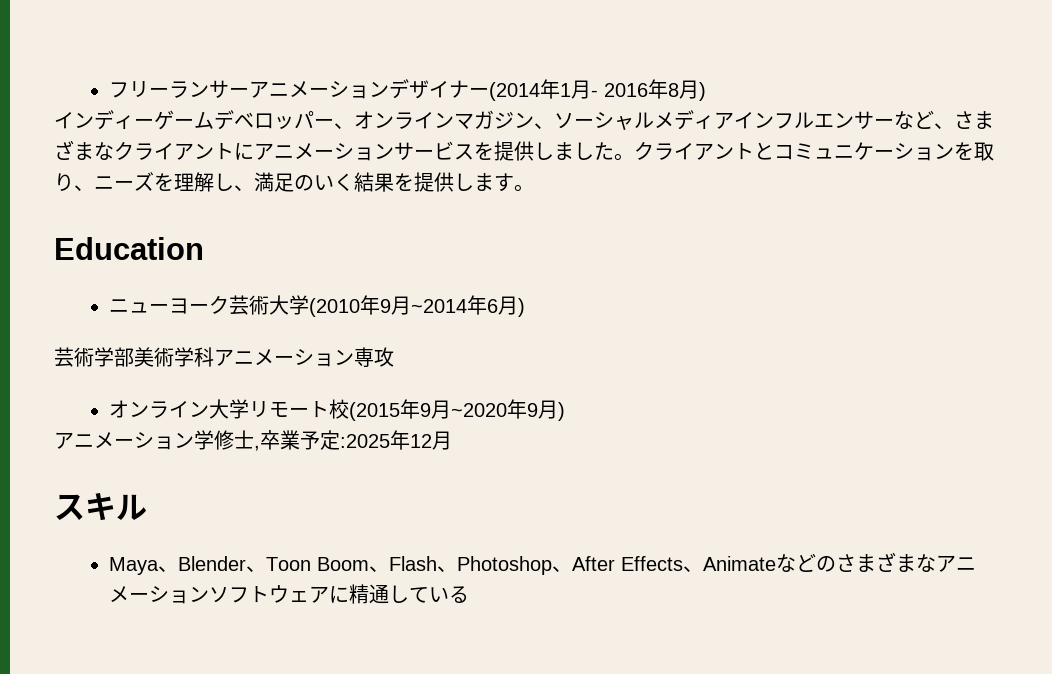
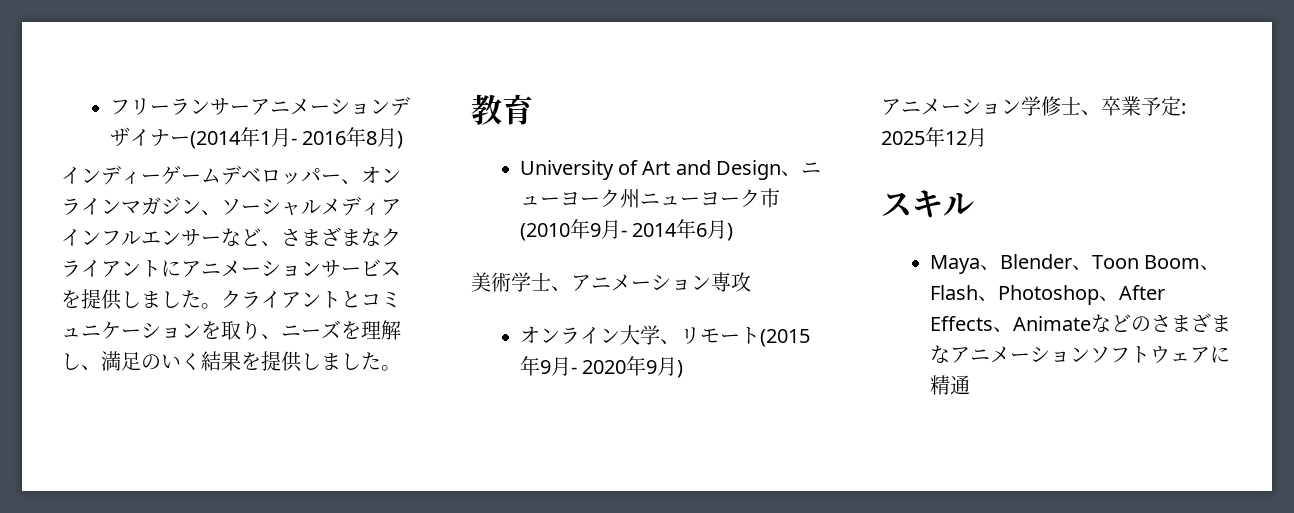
- クライアントとコミュニケーションを取り、ニーズを理解し、満足のいく結果を提供します。
+ クライアントとコミュニケーションを取り、ニーズを理解し、満足のいく結果を提供しました。
- Education
- ニューヨーク芸術大学(2010年9月~2014年6月)
+ 教育
+ University of Art and Design、ニューヨーク州ニューヨーク市(2010年9月- 2014年6月)
- 芸術学部美術学科アニメーション専攻
+ 美術学士、アニメーション専攻
- オンライン大学リモート校(2015年9月~2020年9月)
+ オンライン大学、リモート(2015年9月- 2020年9月)
- アニメーション学修士,卒業予定:2025年12月
+ アニメーション学修士、卒業予定: 2025年12月
- Maya、Blender、Toon Boom、Flash、Photoshop、After Effects、Animateなどのさまざまなアニメーションソフトウェアに精通している
+ Maya、Blender、Toon Boom、Flash、Photoshop、After Effects、Animateなどのさまざまなアニメーションソフトウェアに精通

